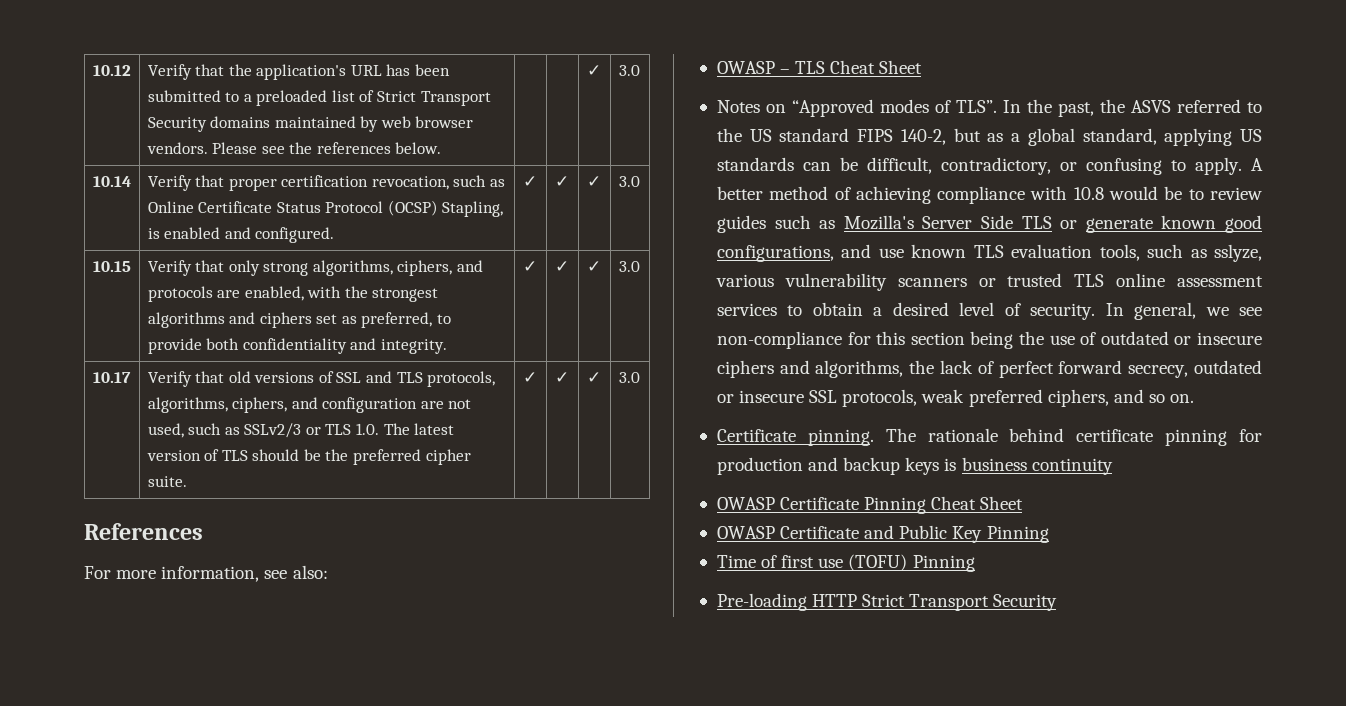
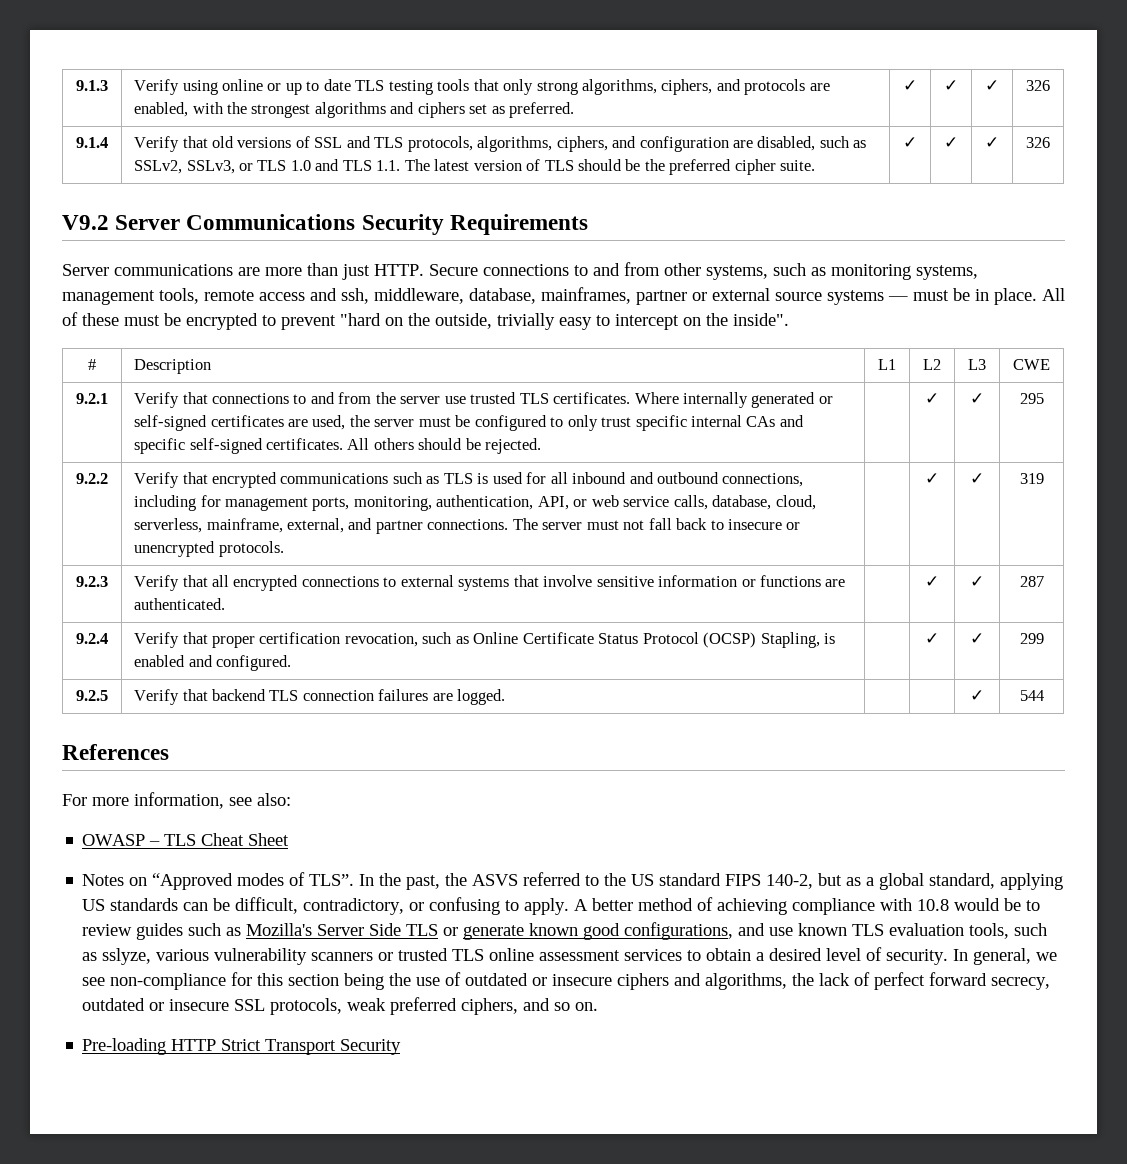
- 10.12 | Verify that the application's URL has been submitted to a preloaded list of Strict Transport Security domains maintained by web browser vendors. Please see the references below. | | | ✓ | 3.0
- 10.14 | Verify that proper certification revocation, such as Online Certificate Status Protocol (OCSP) Stapling, is enabled and configured. | ✓ | ✓ | ✓ | 3.0
- 10.15 | Verify that only strong algorithms, ciphers, and protocols are enabled, with the strongest algorithms and ciphers set as preferred, to provide both confidentiality and integrity. | ✓ | ✓ | ✓ | 3.0
- 10.17 | Verify that old versions of SSL and TLS protocols, algorithms, ciphers, and configuration are not used, such as SSLv2/3 or TLS 1.0. The latest version of TLS should be the preferred cipher suite. | ✓ | ✓ | ✓ | 3.0
+ 9.1.3 | Verify using online or up to date TLS testing tools that only strong algorithms, ciphers, and protocols are enabled, with the strongest algorithms and ciphers set as preferred. | ✓ | ✓ | ✓ | 326
+ 9.1.4 | Verify that old versions of SSL and TLS protocols, algorithms, ciphers, and configuration are disabled, such as SSLv2, SSLv3, or TLS 1.0 and TLS 1.1. The latest version of TLS should be the preferred cipher suite. | ✓ | ✓ | ✓ | 326
+ V9.2 Server Communications Security Requirements
+ Server communications are more than just HTTP. Secure connections to and from other systems, such as monitoring systems, management tools, remote access and ssh, middleware, database, mainframes, partner or external source systems — must be in place. All of these must be encrypted to prevent "hard on the outside, trivially easy to intercept on the inside".
+ # | Description | L1 | L2 | L3 | CWE
+ 9.2.1 | Verify that connections to and from the server use trusted TLS certificates. Where internally generated or self-signed certificates are used, the server must be configured to only trust specific internal CAs and specific self-signed certificates. All others should be rejected. | | ✓ | ✓ | 295
+ 9.2.2 | Verify that encrypted communications such as TLS is used for all inbound and outbound connections, including for management ports, monitoring, authentication, API, or web service calls, database, cloud, serverless, mainframe, external, and partner connections. The server must not fall back to insecure or unencrypted protocols. | | ✓ | ✓ | 319
+ 9.2.3 | Verify that all encrypted connections to external systems that involve sensitive information or functions are authenticated. | | ✓ | ✓ | 287
+ 9.2.4 | Verify that proper certification revocation, such as Online Certificate Status Protocol (OCSP) Stapling, is enabled and configured. | | ✓ | ✓ | 299
+ 9.2.5 | Verify that backend TLS connection failures are logged. | | | ✓ | 544
- Certificate pinning. The rationale behind certificate pinning for production and backup keys is business continuity
- OWASP Certificate Pinning Cheat Sheet
- OWASP Certificate and Public Key Pinning
- Time of first use (TOFU) Pinning

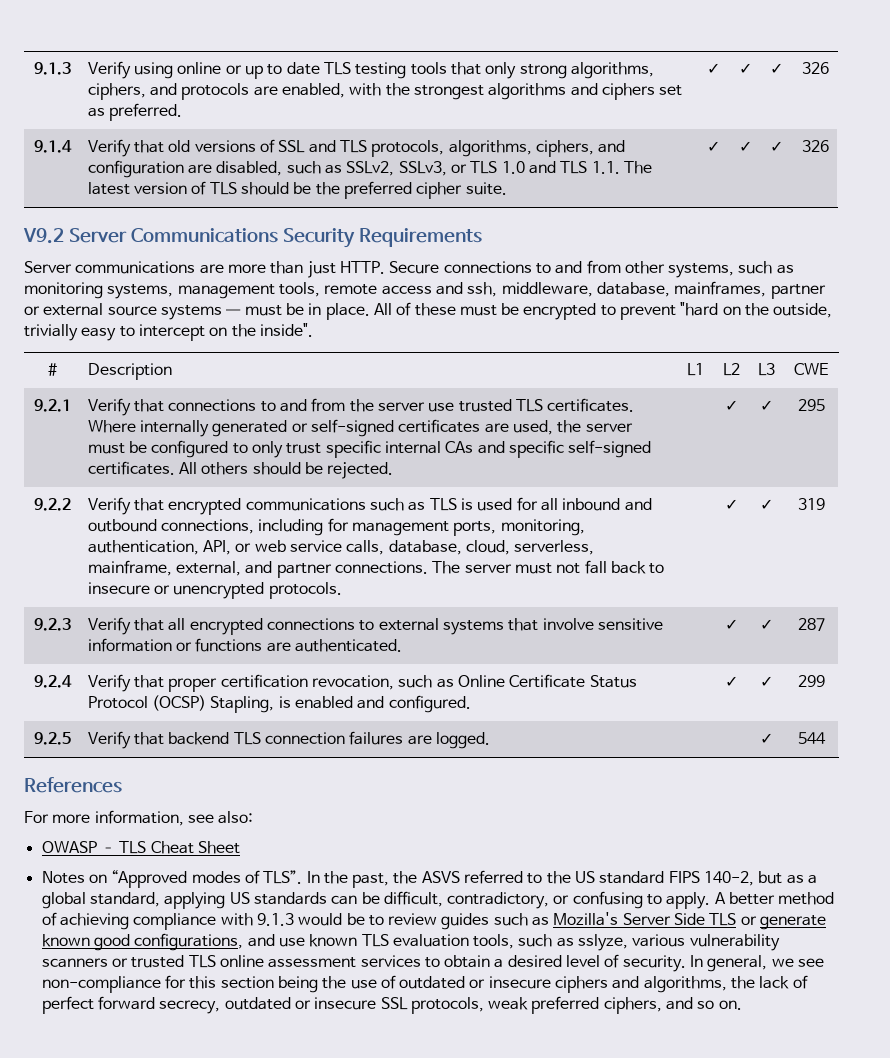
- A better method of achieving compliance with 10.8 would be to review guides such as Mozilla's Server Side TLS or generate known good configurations, and use known TLS evaluation tools, such as sslyze, various vulnerability scanners or trusted TLS online assessment services to obtain a desired level of security.
+ A better method of achieving compliance with 9.1.3 would be to review guides such as Mozilla's Server Side TLS or generate known good configurations, and use known TLS evaluation tools, such as sslyze, various vulnerability scanners or trusted TLS online assessment services to obtain a desired level of security.
- Pre-loading HTTP Strict Transport Security

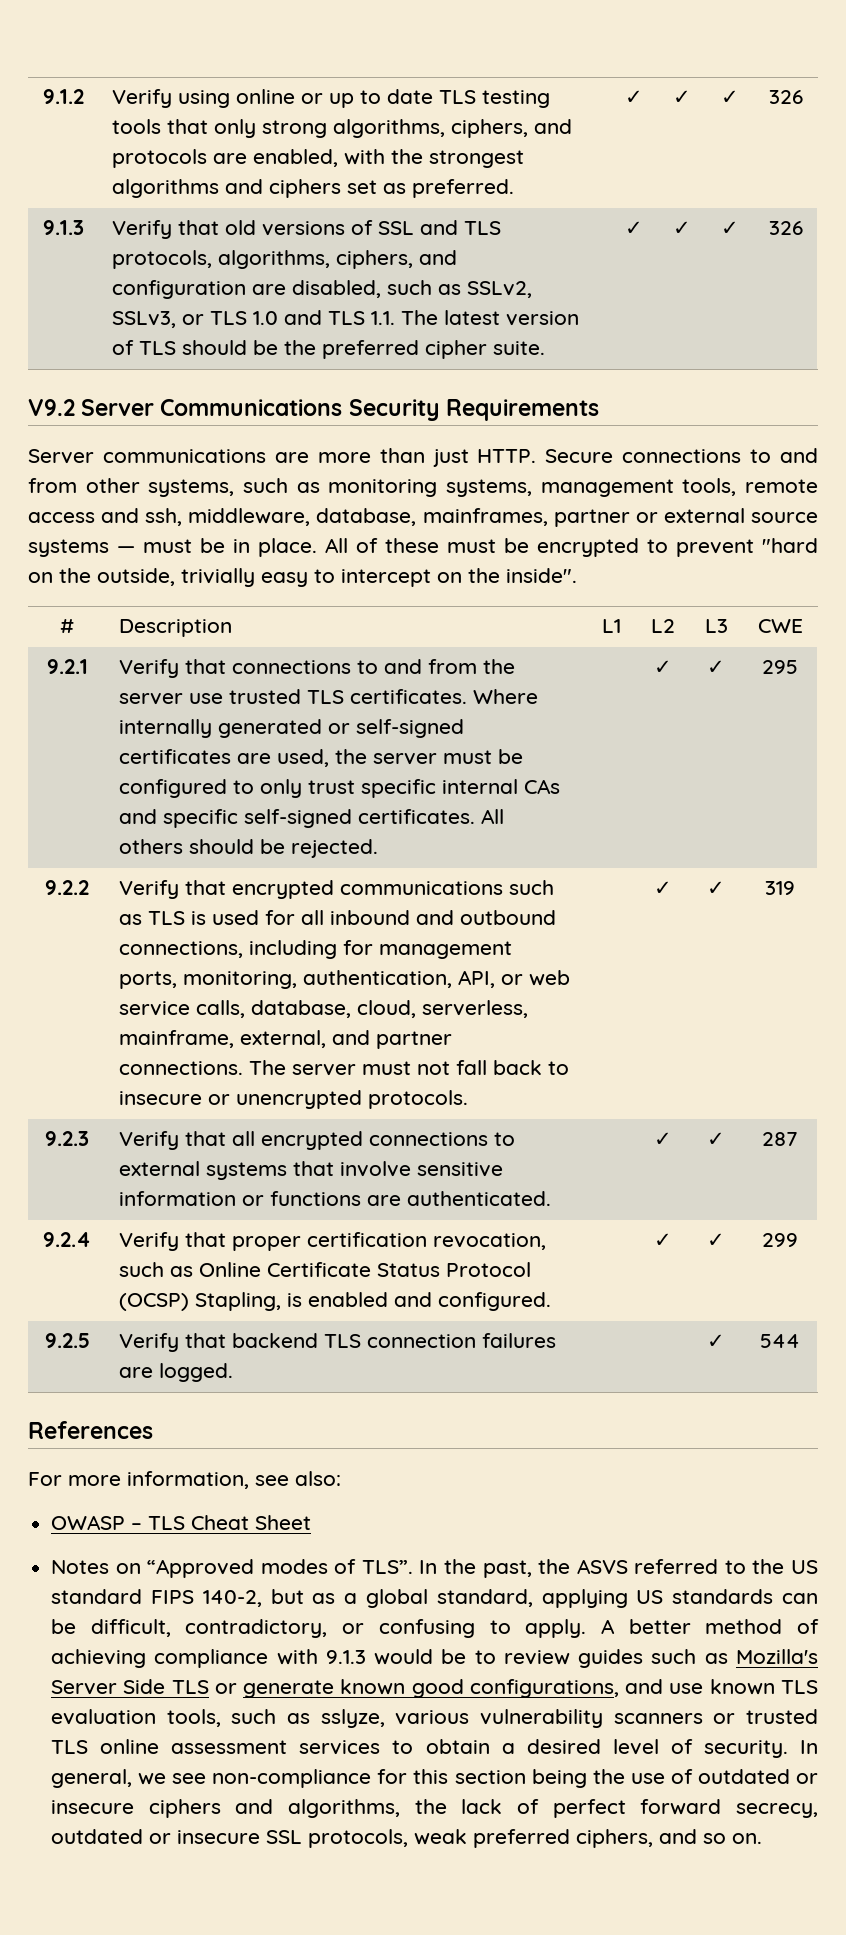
- 9.1.3 | Verify using online or up to date TLS testing tools that only strong algorithms, ciphers, and protocols are enabled, with the strongest algorithms and ciphers set as preferred. | ✓ | ✓ | ✓ | 326
- 9.1.4
+ 9.1.2 | Verify using online or up to date TLS testing tools that only strong algorithms, ciphers, and protocols are enabled, with the strongest algorithms and ciphers set as preferred. | ✓ | ✓ | ✓ | 326
+ 9.1.3

